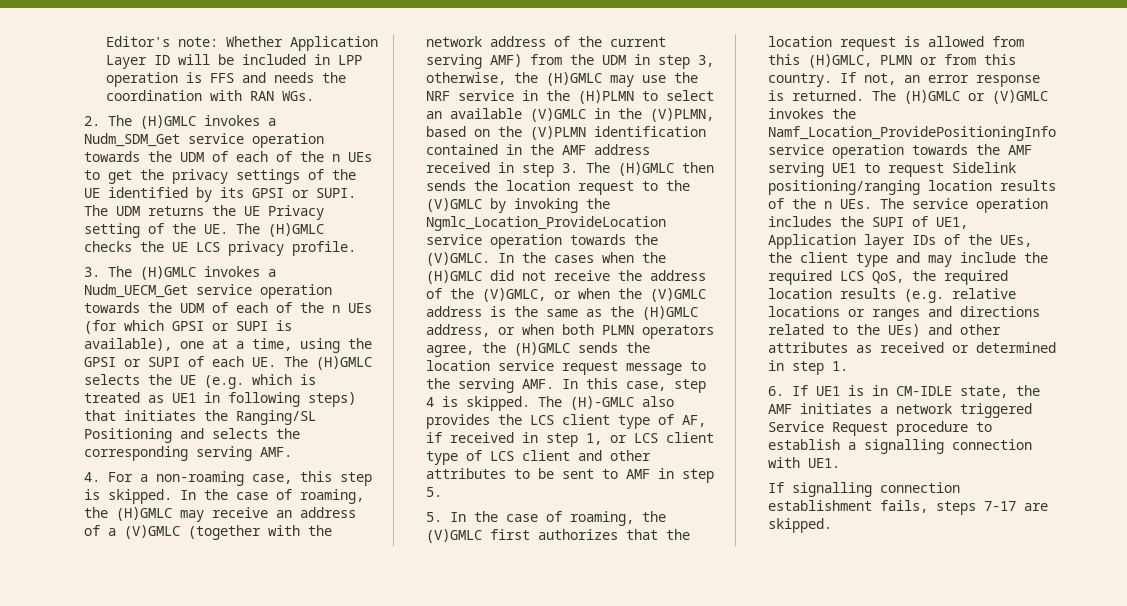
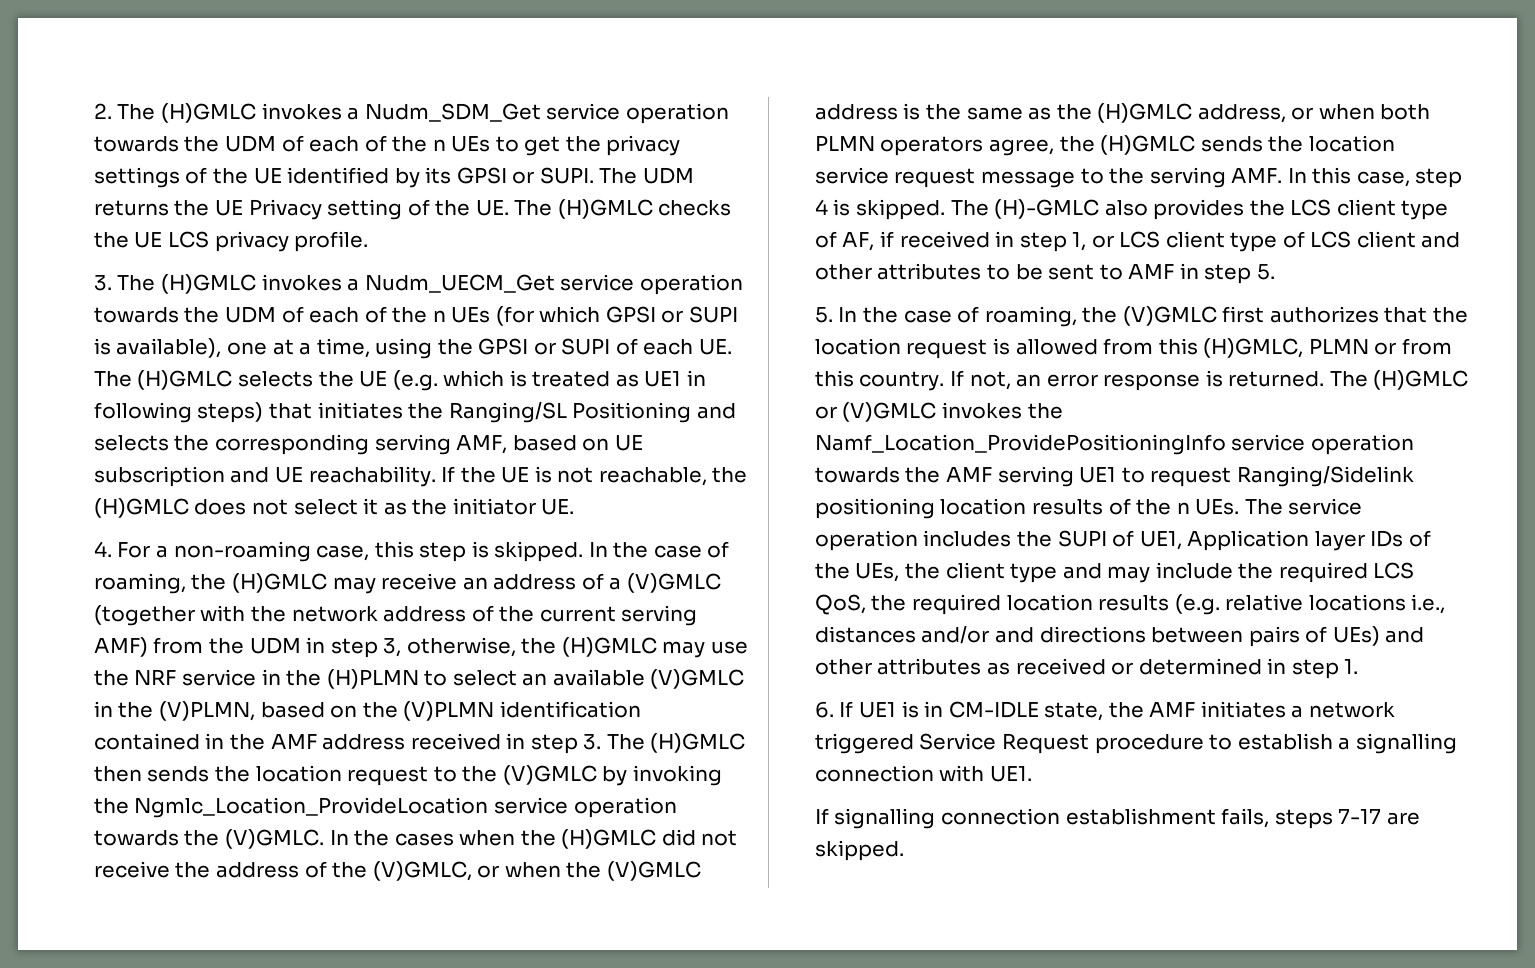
- Editor's note: Whether Application Layer ID will be included in LPP operation is FFS and needs the coordination with RAN WGs.
- 3. The (H)GMLC invokes a Nudm_UECM_Get service operation towards the UDM of each of the n UEs (for which GPSI or SUPI is available), one at a time, using the GPSI or SUPI of each UE. The (H)GMLC selects the UE (e.g. which is treated as UE1 in following steps) that initiates the Ranging/SL Positioning and selects the corresponding serving AMF.
+ 3. The (H)GMLC invokes a Nudm_UECM_Get service operation towards the UDM of each of the n UEs (for which GPSI or SUPI is available), one at a time, using the GPSI or SUPI of each UE. The (H)GMLC selects the UE (e.g. which is treated as UE1 in following steps) that initiates the Ranging/SL Positioning and selects the corresponding serving AMF, based on UE subscription and UE reachability. If the UE is not reachable, the (H)GMLC does not select it as the initiator UE.
- The (H)GMLC or (V)GMLC invokes the Namf_Location_ProvidePositioningInfo service operation towards the AMF serving UE1 to request Sidelink positioning/ranging location results of the n UEs. The service operation includes the SUPI of UE1, Application layer IDs of the UEs, the client type and may include the required LCS QoS, the required location results (e.g. relative locations or ranges and directions related to the UEs) and other attributes as received or determined in step 1.
+ The (H)GMLC or (V)GMLC invokes the Namf_Location_ProvidePositioningInfo service operation towards the AMF serving UE1 to request Ranging/Sidelink positioning location results of the n UEs. The service operation includes the SUPI of UE1, Application layer IDs of the UEs, the client type and may include the required LCS QoS, the required location results (e.g. relative locations i.e., distances and/or and directions between pairs of UEs) and other attributes as received or determined in step 1.

